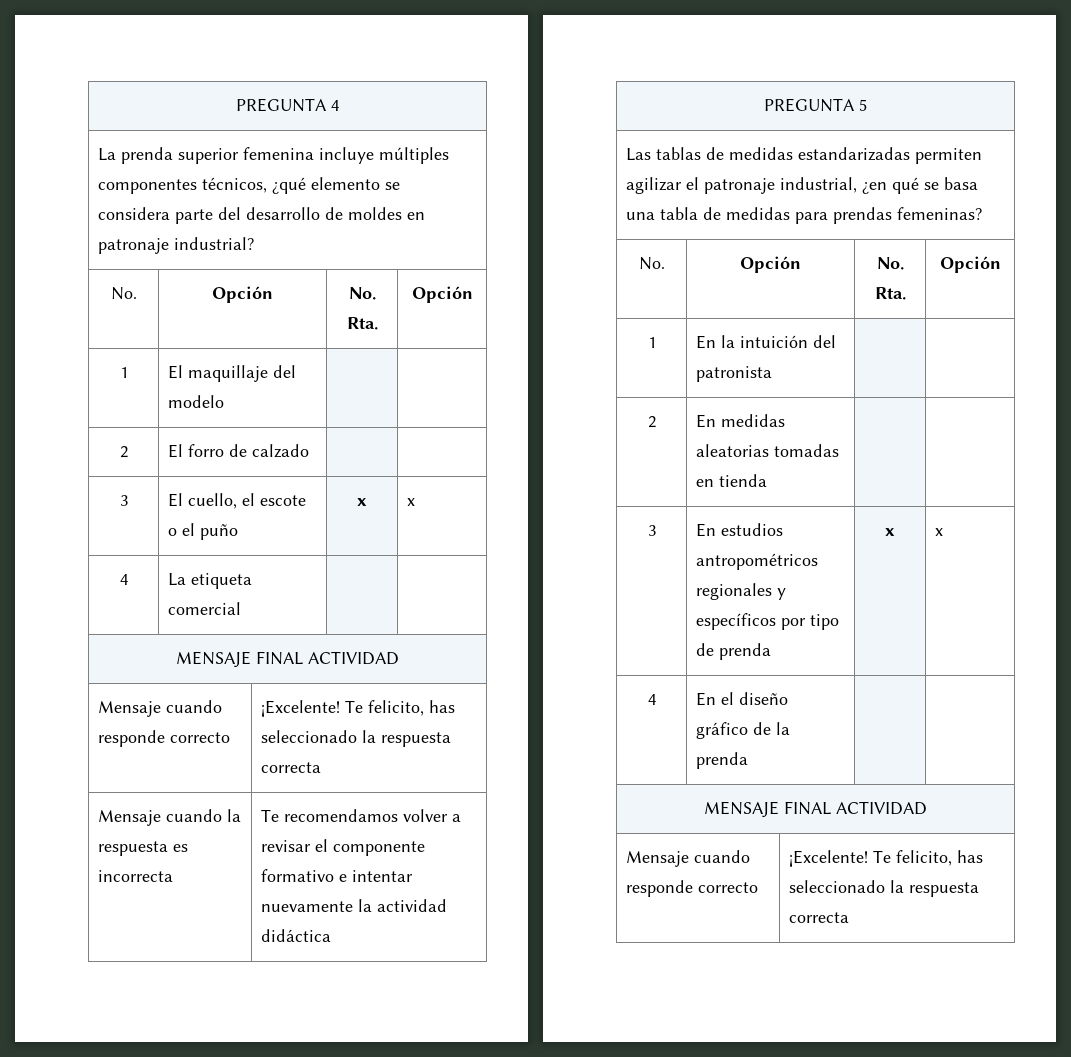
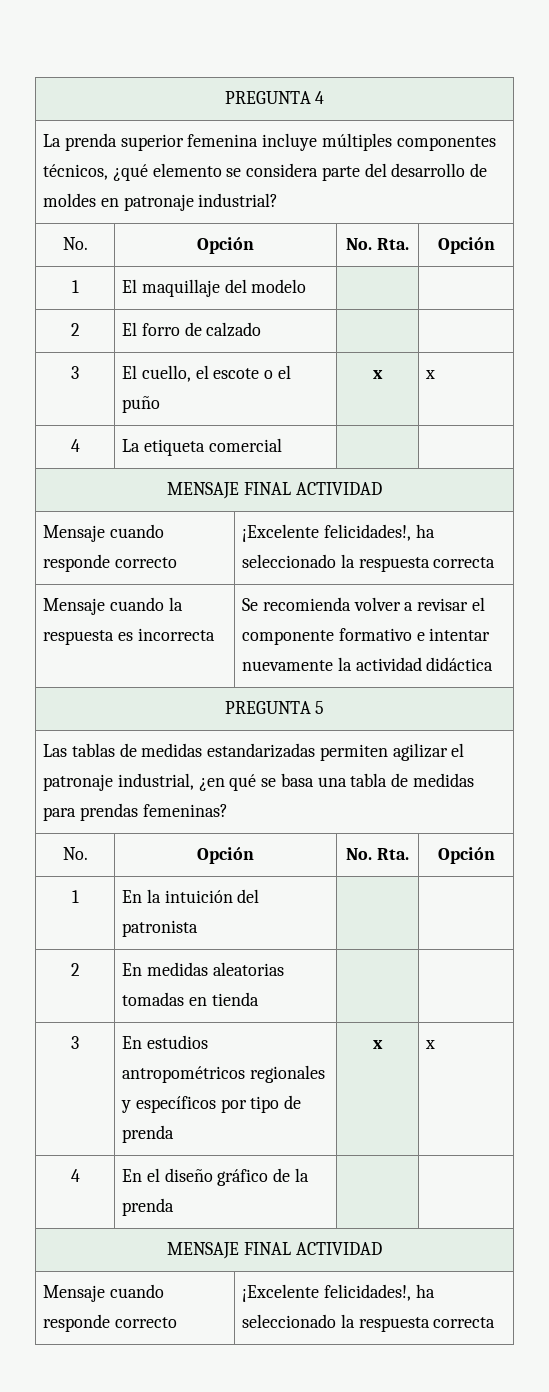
  4 | La etiqueta comercial | |
  MENSAJE FINAL ACTIVIDAD
- Mensaje cuando responde correcto | ¡Excelente! Te felicito, has seleccionado la respuesta correcta
+ Mensaje cuando responde correcto | ¡Excelente felicidades!, ha seleccionado la respuesta correcta
- Mensaje cuando la respuesta es incorrecta | Te recomendamos volver a revisar el componente formativo e intentar nuevamente la actividad didáctica
+ Mensaje cuando la respuesta es incorrecta | Se recomienda volver a revisar el componente formativo e intentar nuevamente la actividad didáctica
  4 | En el diseño gráfico de la prenda | |
  MENSAJE FINAL ACTIVIDAD
- Mensaje cuando responde correcto | ¡Excelente! Te felicito, has seleccionado la respuesta correcta
+ Mensaje cuando responde correcto | ¡Excelente felicidades!, ha seleccionado la respuesta correcta

